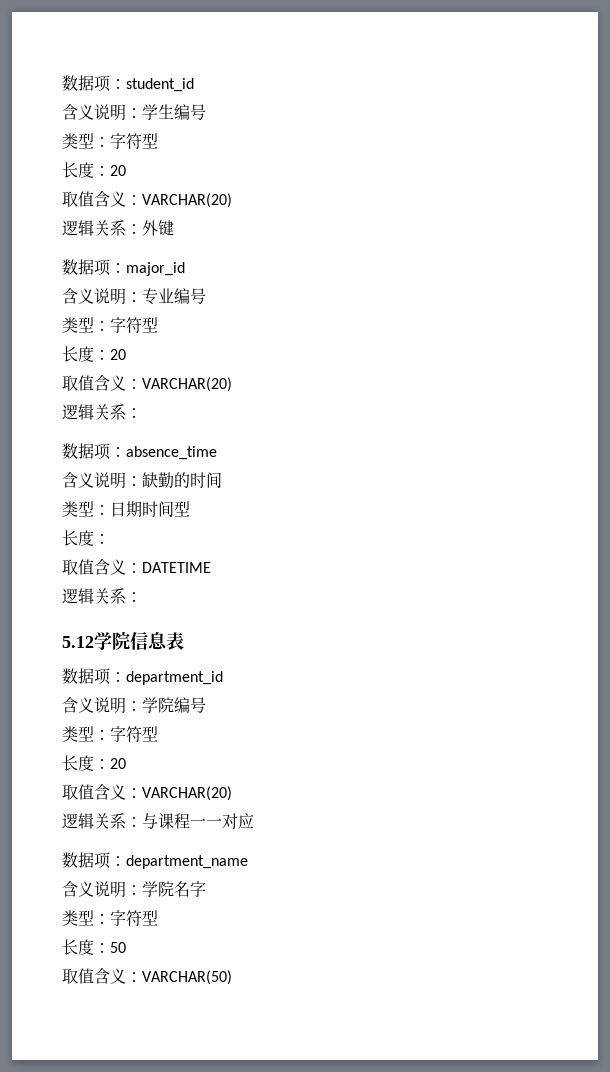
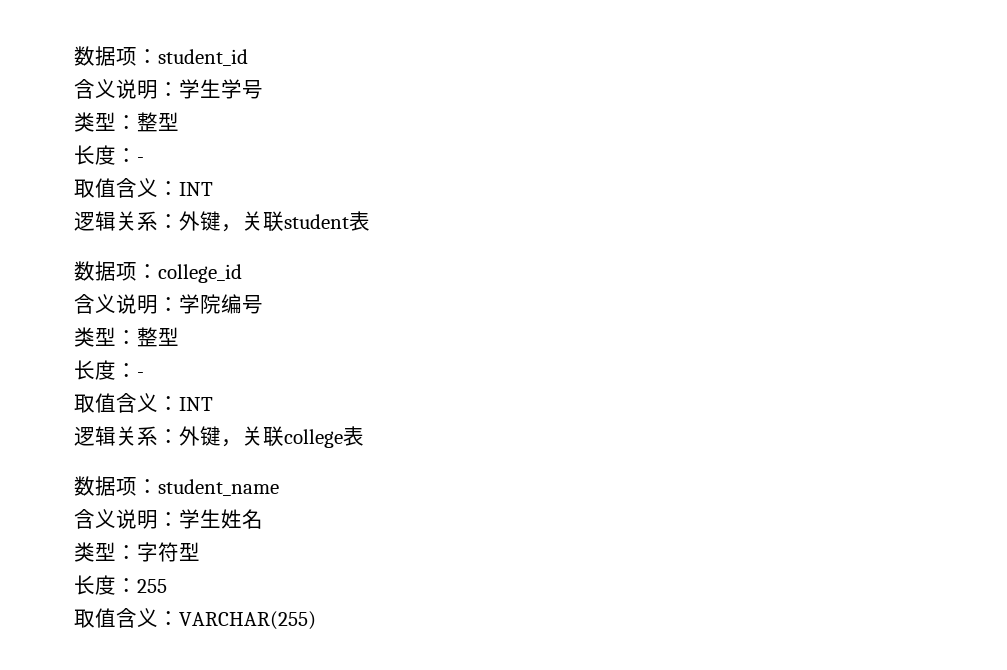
- 含义说明：学生编号
- 类型：字符型
- 长度：20
- 取值含义：VARCHAR(20)
- 逻辑关系：外键
- 数据项：major_id
- 含义说明：专业编号
- 类型：字符型
- 长度：20
- 取值含义：VARCHAR(20)
- 逻辑关系：
- 数据项：absence_time
- 含义说明：缺勤的时间
- 类型：日期时间型
- 长度：
- 取值含义：DATETIME
- 逻辑关系：
- 5.12学院信息表
- 数据项：department_id
+ 含义说明：学生学号
+ 类型：整型
+ 长度：-
+ 取值含义：INT
+ 逻辑关系：外键，关联student表
+ 数据项：college_id
  含义说明：学院编号
+ 类型：整型
+ 长度：-
+ 取值含义：INT
+ 逻辑关系：外键，关联college表
+ 数据项：student_name
+ 含义说明：学生姓名
  类型：字符型
- 长度：20
- 取值含义：VARCHAR(20)
- 逻辑关系：与课程一一对应
- 数据项：department_name
- 含义说明：学院名字
- 类型：字符型
- 长度：50
- 取值含义：VARCHAR(50)
+ 长度：255
+ 取值含义：VARCHAR(255)

